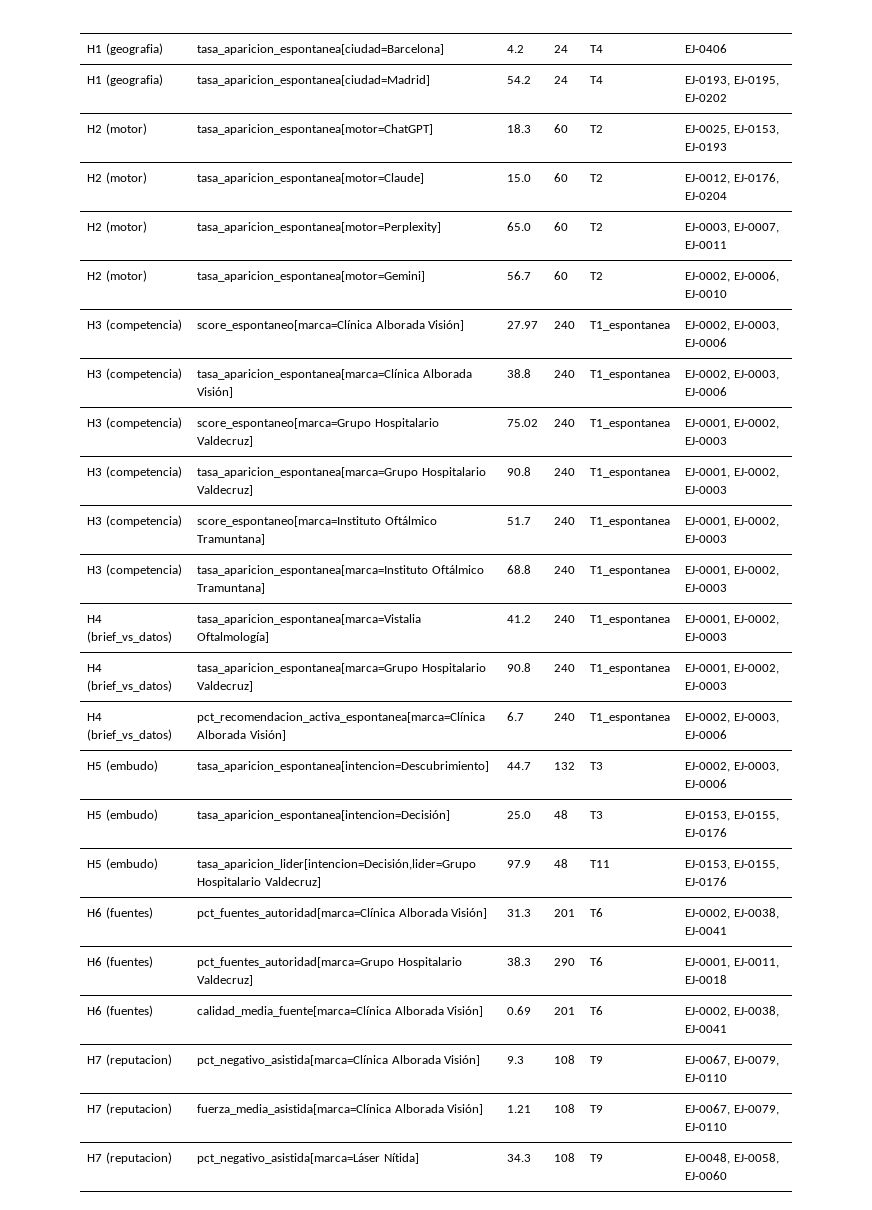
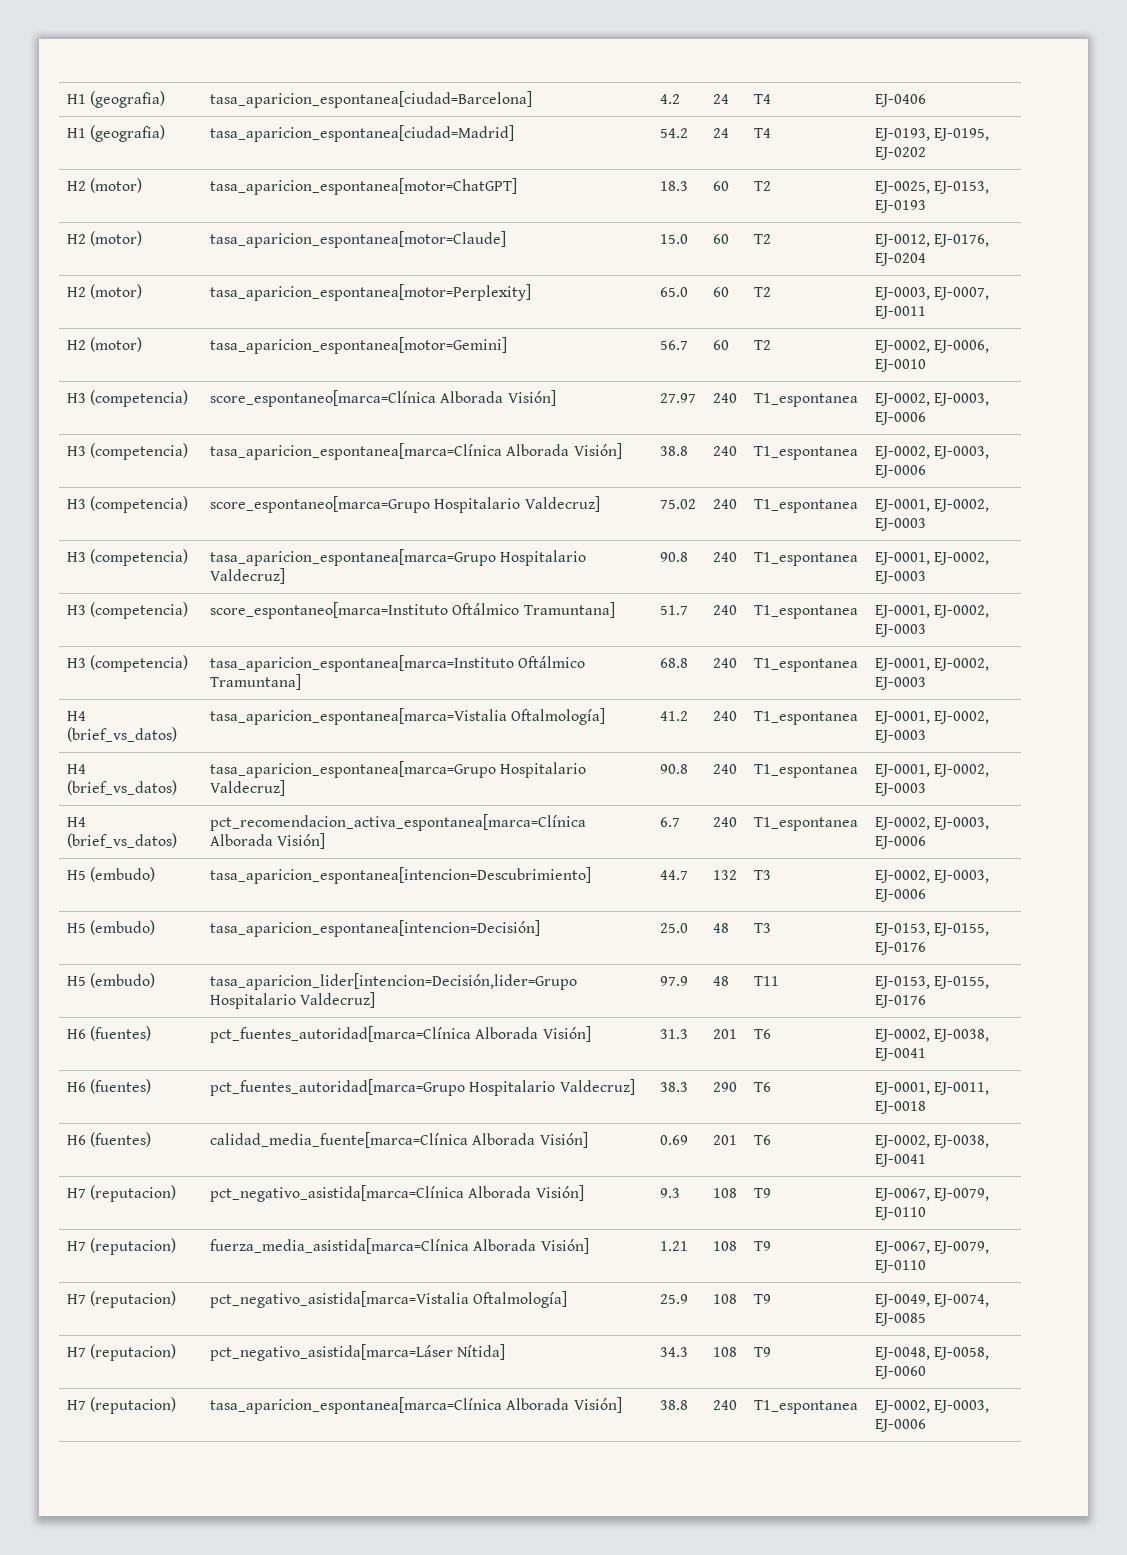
+ H7 (reputacion) | pct_negativo_asistida[marca=Vistalia Oftalmología] | 25.9 | 108 | T9 | EJ-0049, EJ-0074, EJ-0085
+ H7 (reputacion) | tasa_aparicion_espontanea[marca=Clínica Alborada Visión] | 38.8 | 240 | T1_espontanea | EJ-0002, EJ-0003, EJ-0006

